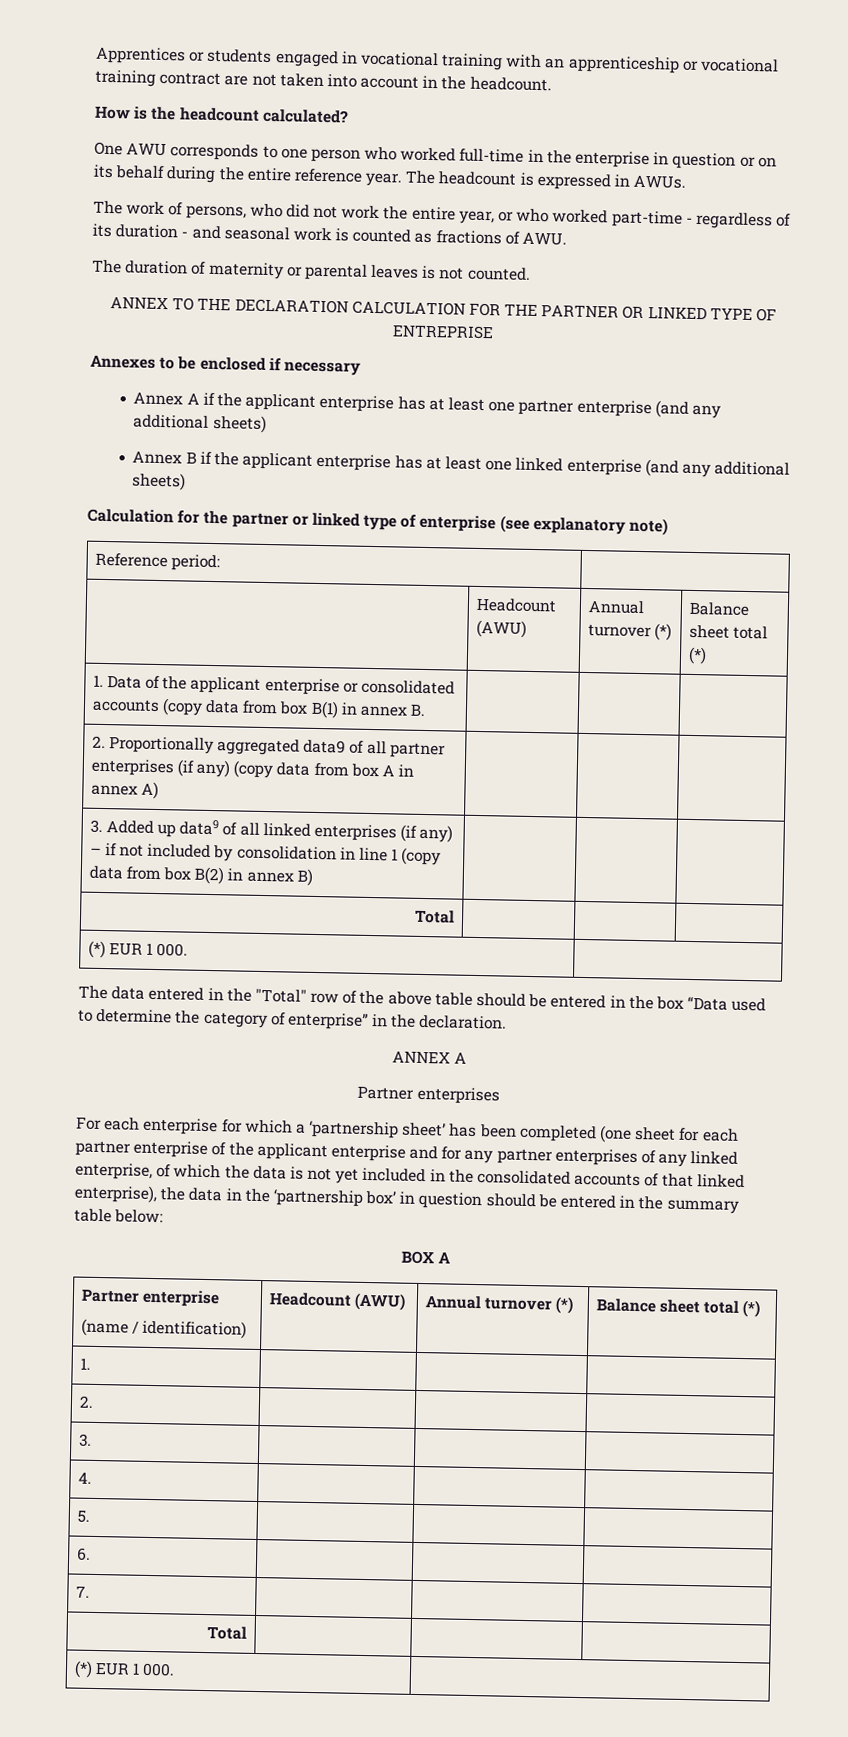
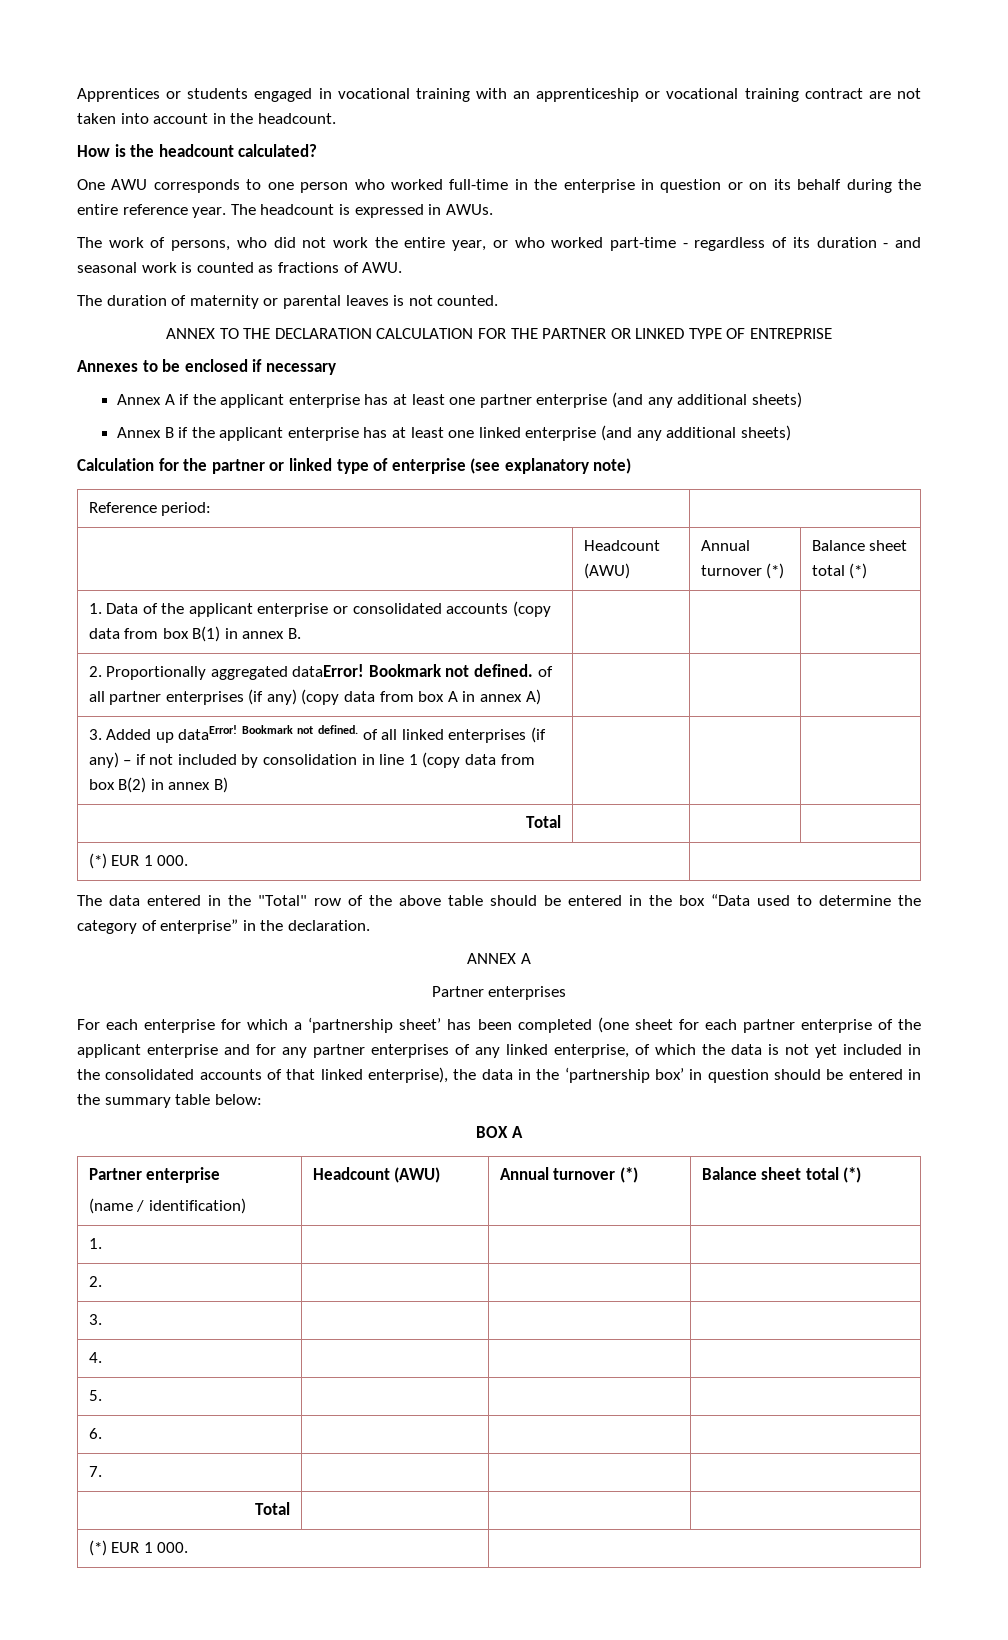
- 2. Proportionally aggregated data9 of all partner enterprises (if any) (copy data from box A in annex A) | | |
+ 2. Proportionally aggregated dataError! Bookmark not defined. of all partner enterprises (if any) (copy data from box A in annex A) | | |
- 3. Added up data9 of all linked enterprises (if any) – if not included by consolidation in line 1 (copy data from box B(2) in annex B) | | |
+ 3. Added up dataError! Bookmark not defined. of all linked enterprises (if any) – if not included by consolidation in line 1 (copy data from box B(2) in annex B) | | |

